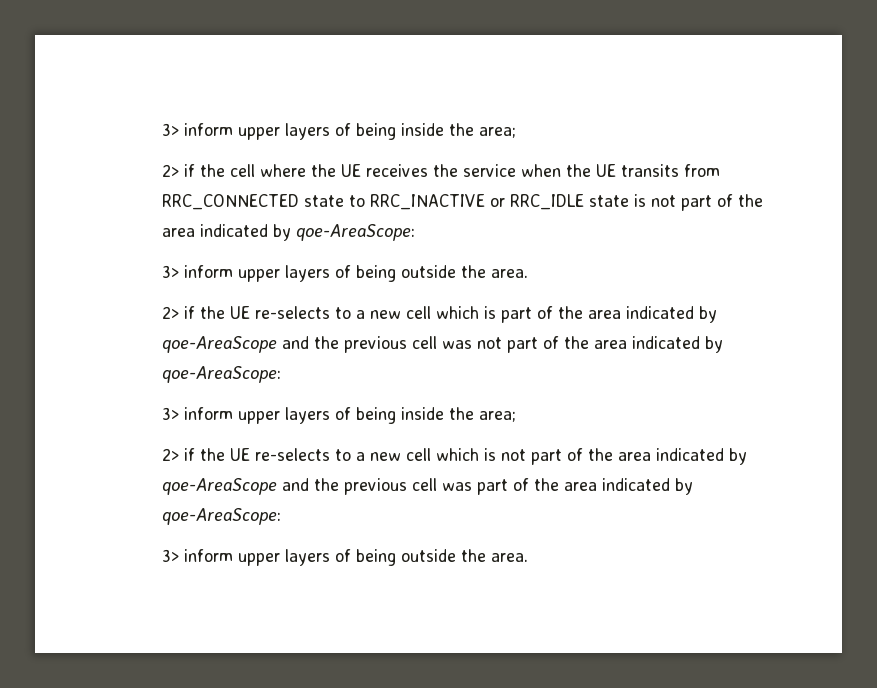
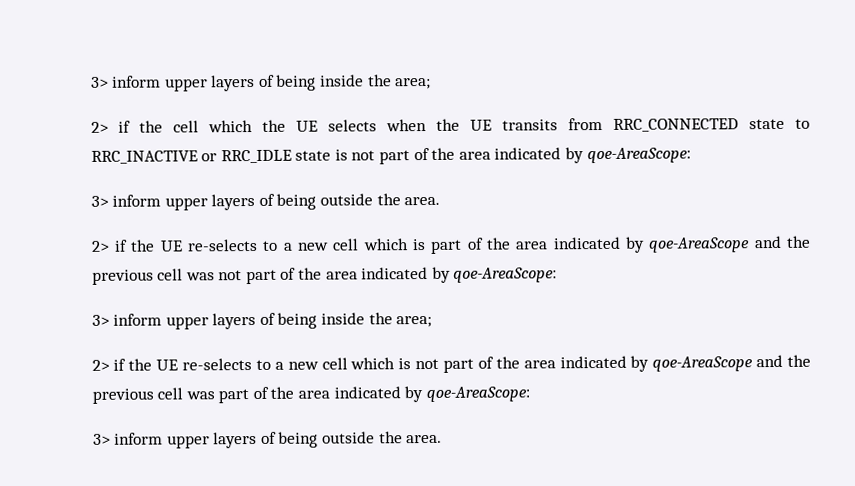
- 2> if the cell where the UE receives the service when the UE transits from RRC_CONNECTED state to RRC_INACTIVE or RRC_IDLE state is not part of the area indicated by qoe-AreaScope:
+ 2> if the cell which the UE selects when the UE transits from RRC_CONNECTED state to RRC_INACTIVE or RRC_IDLE state is not part of the area indicated by qoe-AreaScope:

